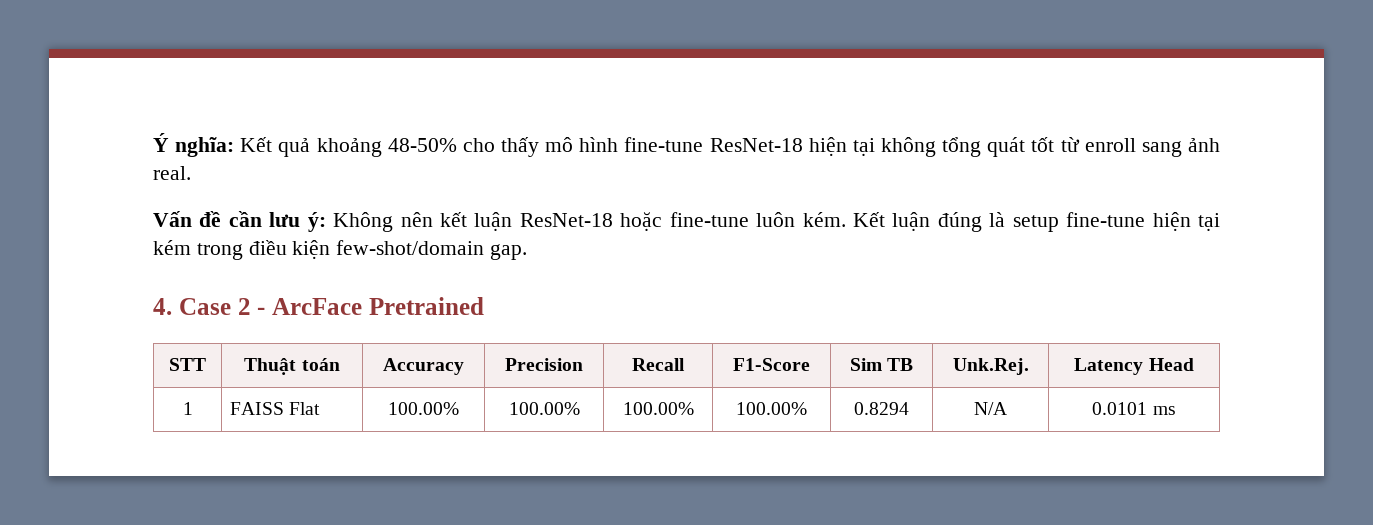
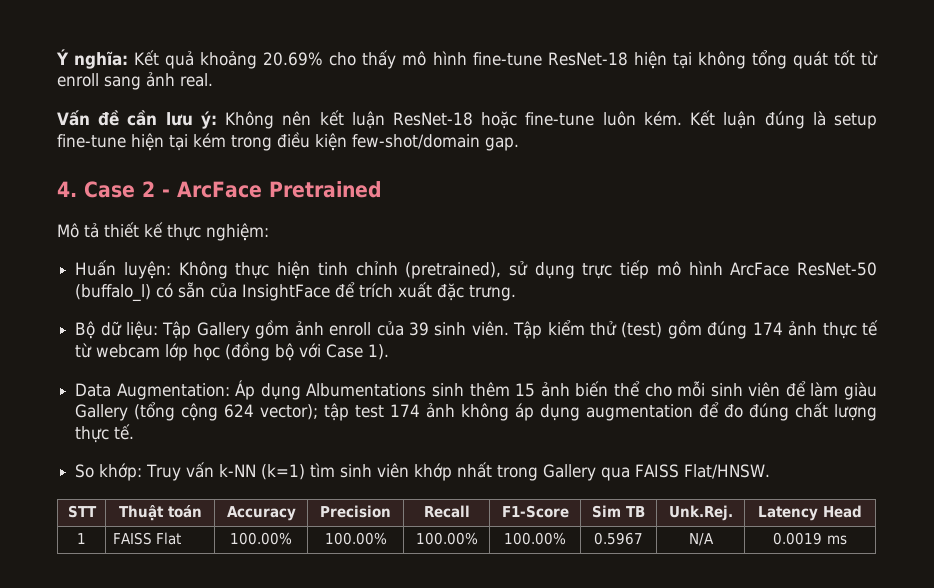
- Ý nghĩa: Kết quả khoảng 48-50% cho thấy mô hình fine-tune ResNet-18 hiện tại không tổng quát tốt từ enroll sang ảnh real.
+ Ý nghĩa: Kết quả khoảng 20.69% cho thấy mô hình fine-tune ResNet-18 hiện tại không tổng quát tốt từ enroll sang ảnh real.
+ Mô tả thiết kế thực nghiệm:
+ Huấn luyện: Không thực hiện tinh chỉnh (pretrained), sử dụng trực tiếp mô hình ArcFace ResNet-50 (buffalo_l) có sẵn của InsightFace để trích xuất đặc trưng.
+ Bộ dữ liệu: Tập Gallery gồm ảnh enroll của 39 sinh viên. Tập kiểm thử (test) gồm đúng 174 ảnh thực tế từ webcam lớp học (đồng bộ với Case 1).
+ Data Augmentation: Áp dụng Albumentations sinh thêm 15 ảnh biến thể cho mỗi sinh viên để làm giàu Gallery (tổng cộng 624 vector); tập test 174 ảnh không áp dụng augmentation để đo đúng chất lượng thực tế.
+ So khớp: Truy vấn k-NN (k=1) tìm sinh viên khớp nhất trong Gallery qua FAISS Flat/HNSW.
- 1 | FAISS Flat | 100.00% | 100.00% | 100.00% | 100.00% | 0.8294 | N/A | 0.0101 ms
+ 1 | FAISS Flat | 100.00% | 100.00% | 100.00% | 100.00% | 0.5967 | N/A | 0.0019 ms

